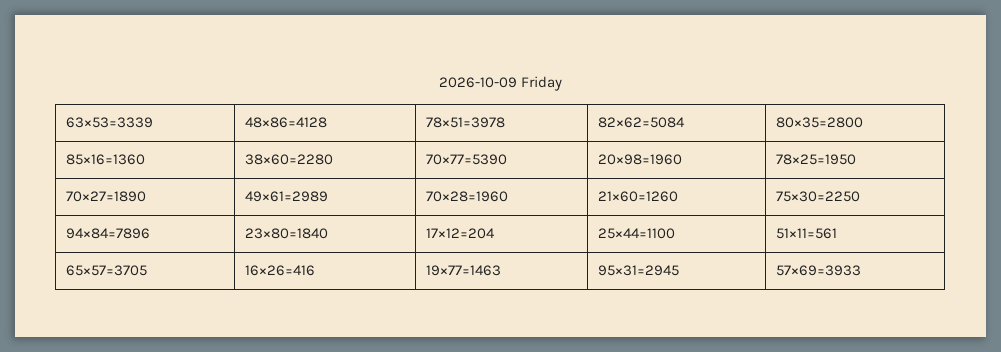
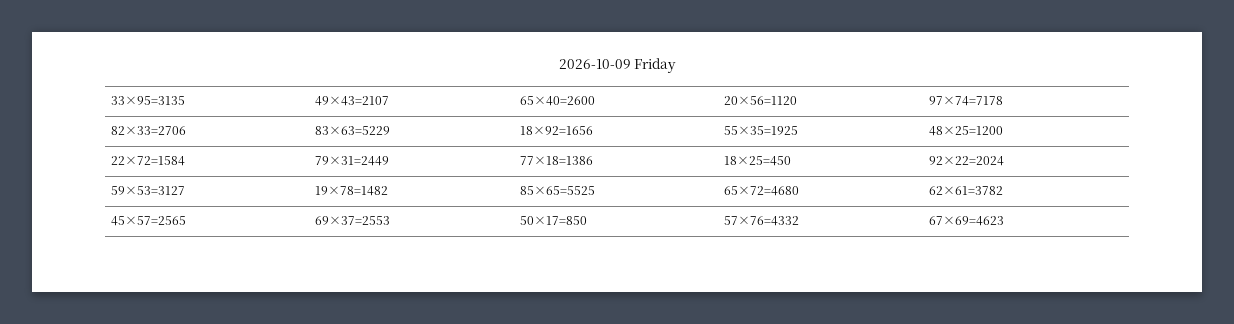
- 63×53=3339 | 48×86=4128 | 78×51=3978 | 82×62=5084 | 80×35=2800
- 85×16=1360 | 38×60=2280 | 70×77=5390 | 20×98=1960 | 78×25=1950
- 70×27=1890 | 49×61=2989 | 70×28=1960 | 21×60=1260 | 75×30=2250
- 94×84=7896 | 23×80=1840 | 17×12=204 | 25×44=1100 | 51×11=561
- 65×57=3705 | 16×26=416 | 19×77=1463 | 95×31=2945 | 57×69=3933
+ 33×95=3135 | 49×43=2107 | 65×40=2600 | 20×56=1120 | 97×74=7178
+ 82×33=2706 | 83×63=5229 | 18×92=1656 | 55×35=1925 | 48×25=1200
+ 22×72=1584 | 79×31=2449 | 77×18=1386 | 18×25=450 | 92×22=2024
+ 59×53=3127 | 19×78=1482 | 85×65=5525 | 65×72=4680 | 62×61=3782
+ 45×57=2565 | 69×37=2553 | 50×17=850 | 57×76=4332 | 67×69=4623

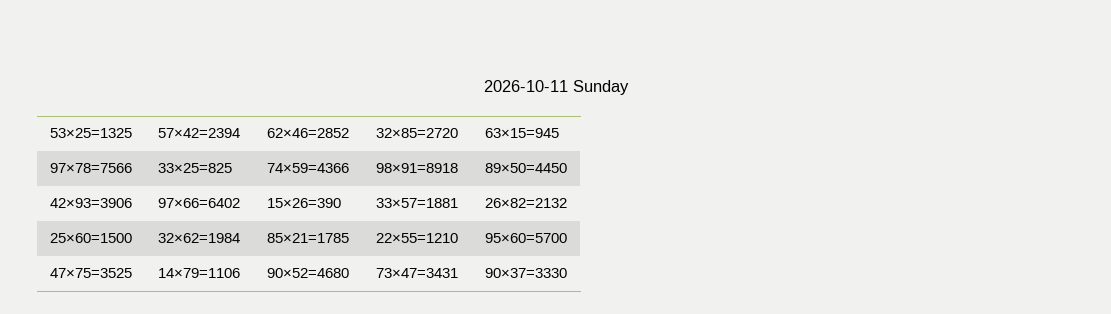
- 2026-10-09 Friday
- 33×95=3135 | 49×43=2107 | 65×40=2600 | 20×56=1120 | 97×74=7178
- 82×33=2706 | 83×63=5229 | 18×92=1656 | 55×35=1925 | 48×25=1200
- 22×72=1584 | 79×31=2449 | 77×18=1386 | 18×25=450 | 92×22=2024
- 59×53=3127 | 19×78=1482 | 85×65=5525 | 65×72=4680 | 62×61=3782
- 45×57=2565 | 69×37=2553 | 50×17=850 | 57×76=4332 | 67×69=4623
+ 2026-10-11 Sunday
+ 53×25=1325 | 57×42=2394 | 62×46=2852 | 32×85=2720 | 63×15=945
+ 97×78=7566 | 33×25=825 | 74×59=4366 | 98×91=8918 | 89×50=4450
+ 42×93=3906 | 97×66=6402 | 15×26=390 | 33×57=1881 | 26×82=2132
+ 25×60=1500 | 32×62=1984 | 85×21=1785 | 22×55=1210 | 95×60=5700
+ 47×75=3525 | 14×79=1106 | 90×52=4680 | 73×47=3431 | 90×37=3330

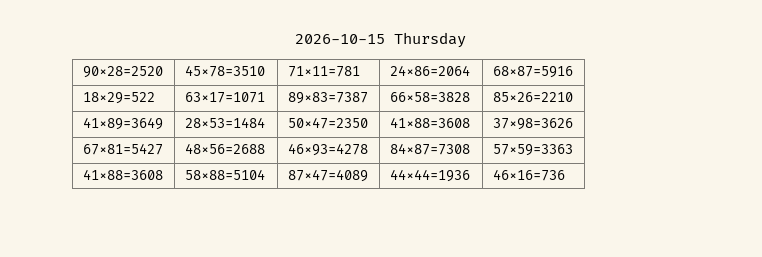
- 2026-10-11 Sunday
- 53×25=1325 | 57×42=2394 | 62×46=2852 | 32×85=2720 | 63×15=945
- 97×78=7566 | 33×25=825 | 74×59=4366 | 98×91=8918 | 89×50=4450
- 42×93=3906 | 97×66=6402 | 15×26=390 | 33×57=1881 | 26×82=2132
- 25×60=1500 | 32×62=1984 | 85×21=1785 | 22×55=1210 | 95×60=5700
- 47×75=3525 | 14×79=1106 | 90×52=4680 | 73×47=3431 | 90×37=3330
+ 2026-10-15 Thursday
+ 90×28=2520 | 45×78=3510 | 71×11=781 | 24×86=2064 | 68×87=5916
+ 18×29=522 | 63×17=1071 | 89×83=7387 | 66×58=3828 | 85×26=2210
+ 41×89=3649 | 28×53=1484 | 50×47=2350 | 41×88=3608 | 37×98=3626
+ 67×81=5427 | 48×56=2688 | 46×93=4278 | 84×87=7308 | 57×59=3363
+ 41×88=3608 | 58×88=5104 | 87×47=4089 | 44×44=1936 | 46×16=736

